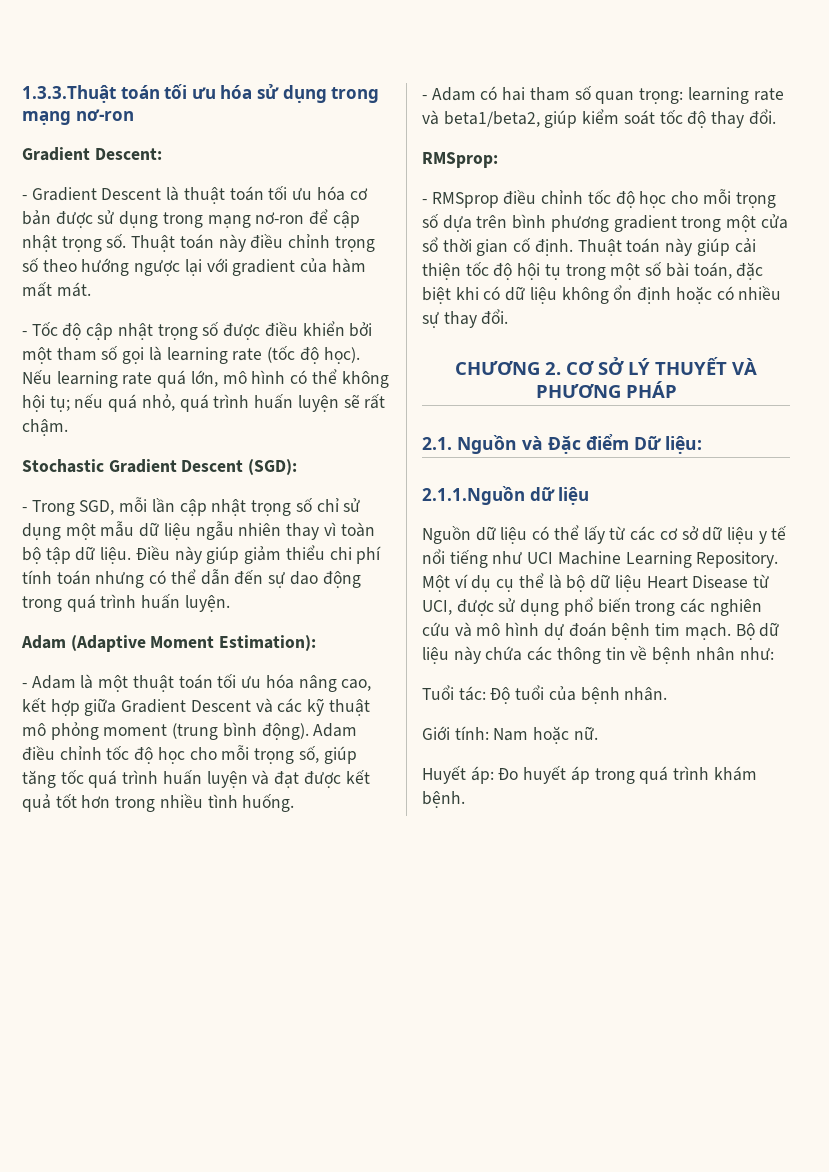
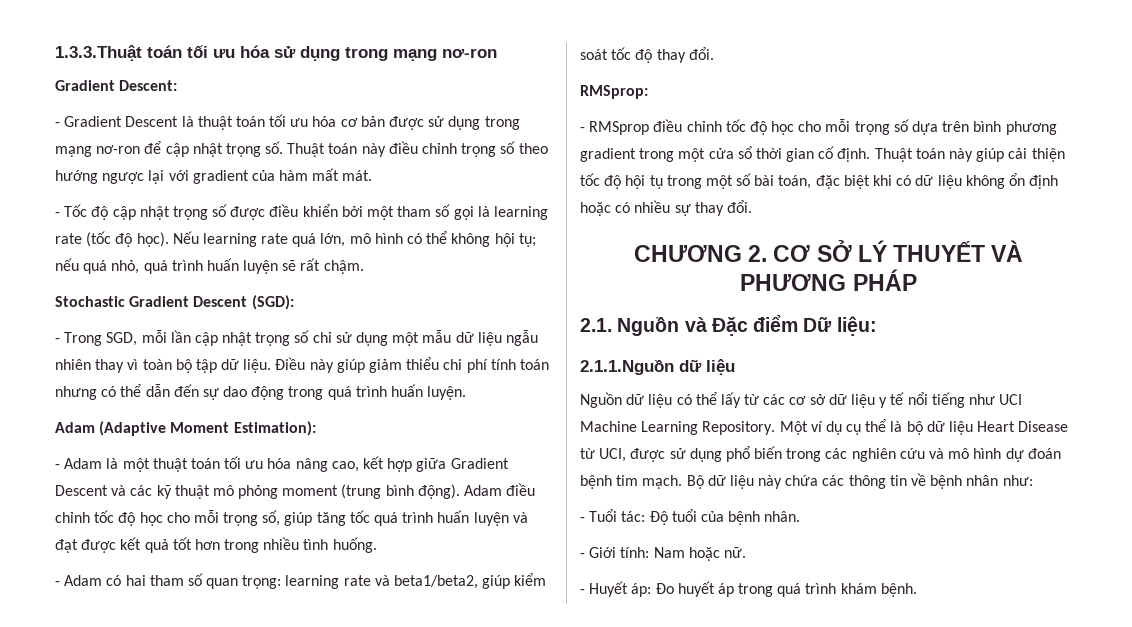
- Tuổi tác: Độ tuổi của bệnh nhân.
+ - Tuổi tác: Độ tuổi của bệnh nhân.
- Giới tính: Nam hoặc nữ.
+ - Giới tính: Nam hoặc nữ.
- Huyết áp: Đo huyết áp trong quá trình khám bệnh.
+ - Huyết áp: Đo huyết áp trong quá trình khám bệnh.

